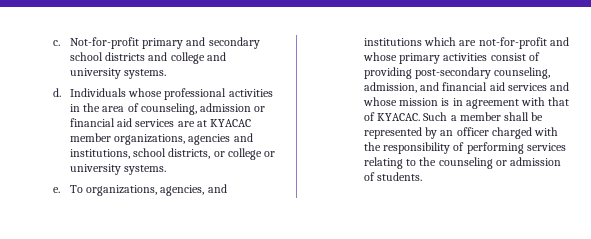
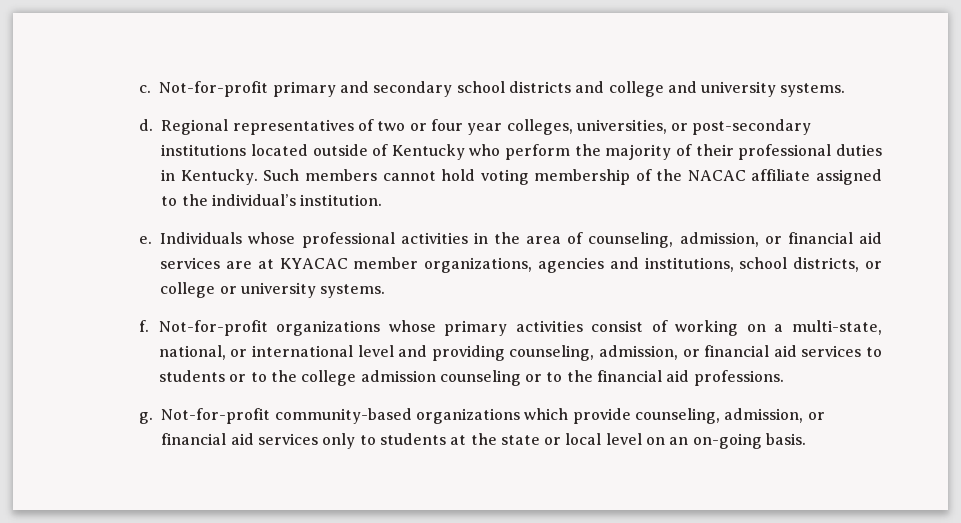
+ Regional representatives of two or four year colleges, universities, or post-secondary institutions located outside of Kentucky who perform the majority of their professional duties in Kentucky. Such members cannot hold voting membership of the NACAC affiliate assigned to the individual’s institution.
+ e.
- Individuals whose professional activities in the area of counseling, admission or financial aid services are at KYACAC member organizations, agencies and institutions, school districts, or college or university systems.
+ Individuals whose professional activities in the area of counseling, admission, or financial aid services are at KYACAC member organizations, agencies and institutions, school districts, or college or university systems.
- e. To organizations, agencies, and institutions which are not-for-profit and whose primary activities consist of providing post-secondary counseling, admission, and financial aid services and whose mission is in agreement with that of KYACAC. Such a member shall be represented by an officer charged with the responsibility of performing services relating to the counseling or admission of students.
+ f. Not-for-profit organizations whose primary activities consist of working on a multi-state, national, or international level and providing counseling, admission, or financial aid services to students or to the college admission counseling or to the financial aid professions.
+ g. Not-for-profit community-based organizations which provide counseling, admission, or financial aid services only to students at the state or local level on an on-going basis.

